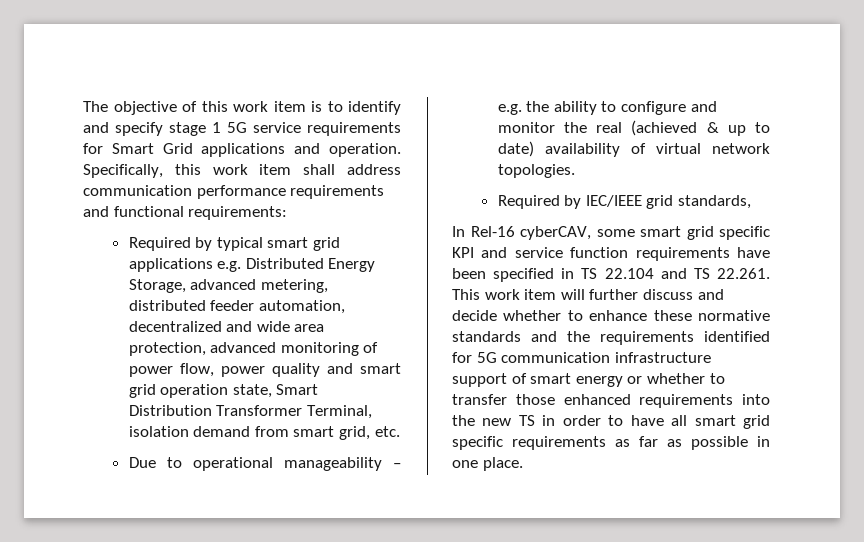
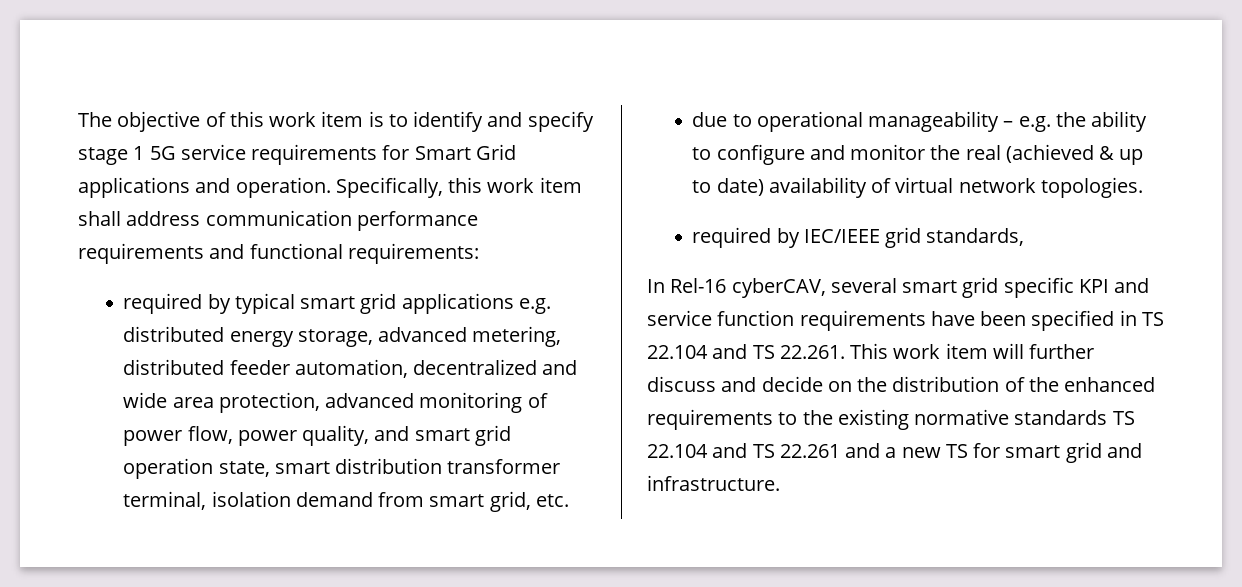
- Required by typical smart grid applications e.g. Distributed Energy Storage, advanced metering, distributed feeder automation, decentralized and wide area protection, advanced monitoring of power flow, power quality and smart grid operation state, Smart Distribution Transformer Terminal, isolation demand from smart grid, etc.
+ required by typical smart grid applications e.g. distributed energy storage, advanced metering, distributed feeder automation, decentralized and wide area protection, advanced monitoring of power flow, power quality, and smart grid operation state, smart distribution transformer terminal, isolation demand from smart grid, etc.
- Due to operational manageability – e.g. the ability to configure and monitor the real (achieved & up to date) availability of virtual network topologies.
+ due to operational manageability – e.g. the ability to configure and monitor the real (achieved & up to date) availability of virtual network topologies.
- Required by IEC/IEEE grid standards,
+ required by IEC/IEEE grid standards,
- In Rel-16 cyberCAV, some smart grid specific KPI and service function requirements have been specified in TS 22.104 and TS 22.261. This work item will further discuss and decide whether to enhance these normative standards and the requirements identified for 5G communication infrastructure support of smart energy or whether to transfer those enhanced requirements into the new TS in order to have all smart grid specific requirements as far as possible in one place.
+ In Rel-16 cyberCAV, several smart grid specific KPI and service function requirements have been specified in TS 22.104 and TS 22.261. This work item will further discuss and decide on the distribution of the enhanced requirements to the existing normative standards TS 22.104 and TS 22.261 and a new TS for smart grid and infrastructure.

